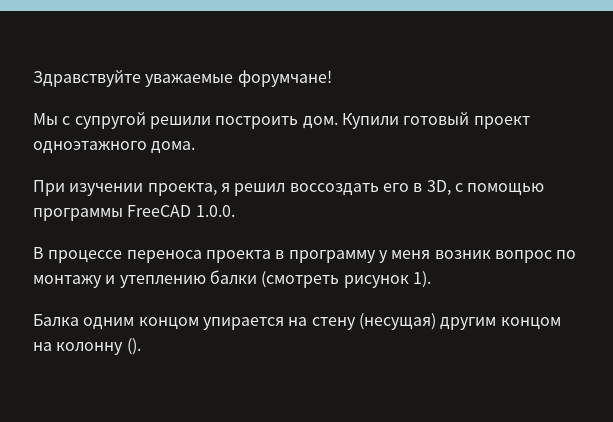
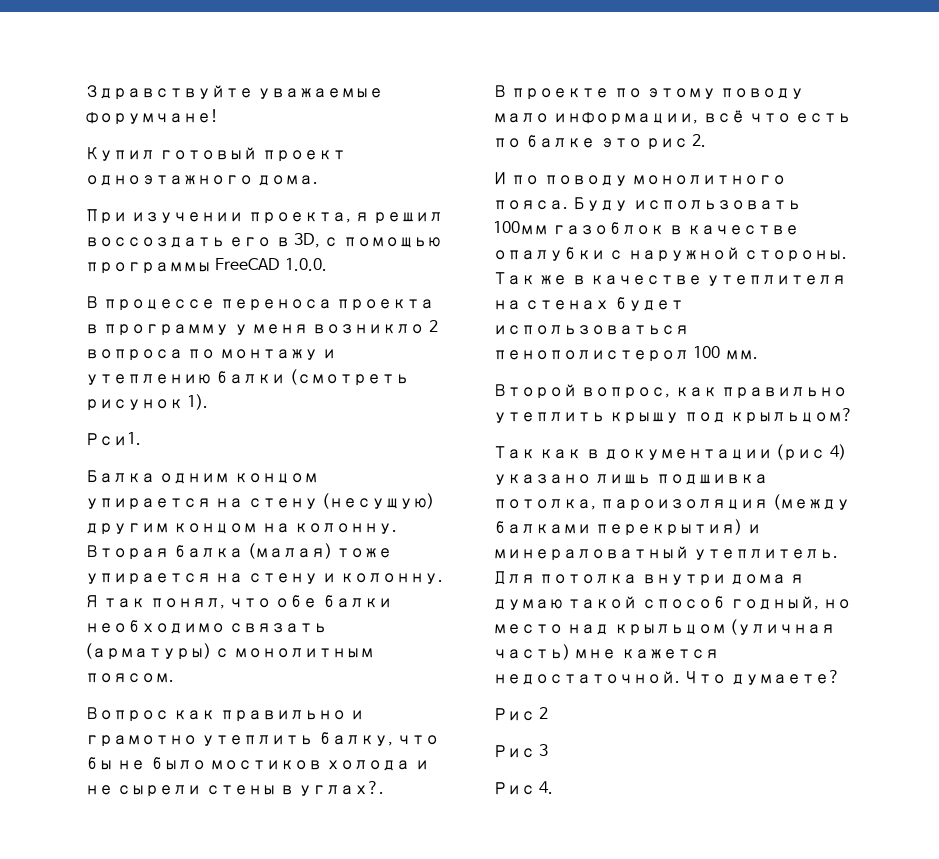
- Мы с супругой решили построить дом. Купили готовый проект одноэтажного дома.
+ Купил готовый проект одноэтажного дома.
- В процессе переноса проекта в программу у меня возник вопрос по монтажу и утеплению балки (смотреть рисунок 1).
+ В процессе переноса проекта в программу у меня возникло 2 вопроса по монтажу и утеплению балки (смотреть рисунок 1).
+ Рси1.
- Балка одним концом упирается на стену (несущая) другим концом на колонну ().
+ Балка одним концом упирается на стену (несущую) другим концом на колонну. Вторая балка (малая) тоже упирается на стену и колонну. Я так понял, что обе балки необходимо связать (арматуры) с монолитным поясом.
+ Вопрос как правильно и грамотно утеплить балку, что бы не было мостиков холода и не сырели стены в углах?.
+ В проекте по этому поводу мало информации, всё что есть по балке это рис 2.
+ И по поводу монолитного пояса. Буду использовать 100мм газоблок в качестве опалубки с наружной стороны. Так же в качестве утеплителя на стенах будет использоваться пенополистерол 100 мм.
+ Второй вопрос, как правильно утеплить крышу под крыльцом?
+ Так как в документации (рис 4) указано лишь подшивка потолка, пароизоляция (между балками перекрытия) и минераловатный утеплитель. Для потолка внутри дома я думаю такой способ годный, но место над крыльцом (уличная часть) мне кажется недостаточной. Что думаете?
+ Рис 2
+ Рис 3
+ Рис 4.

